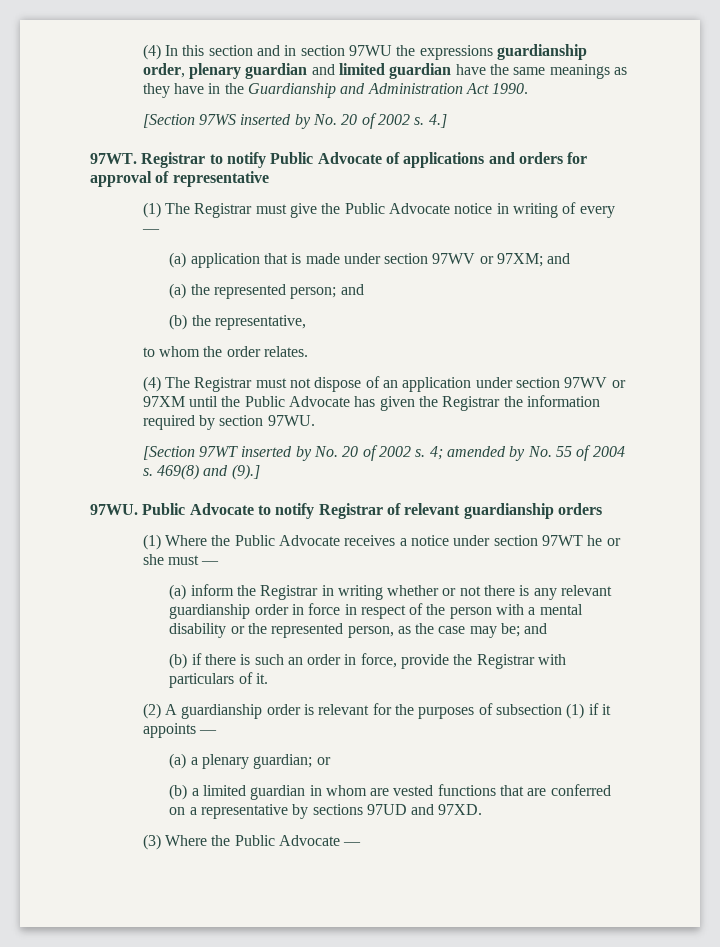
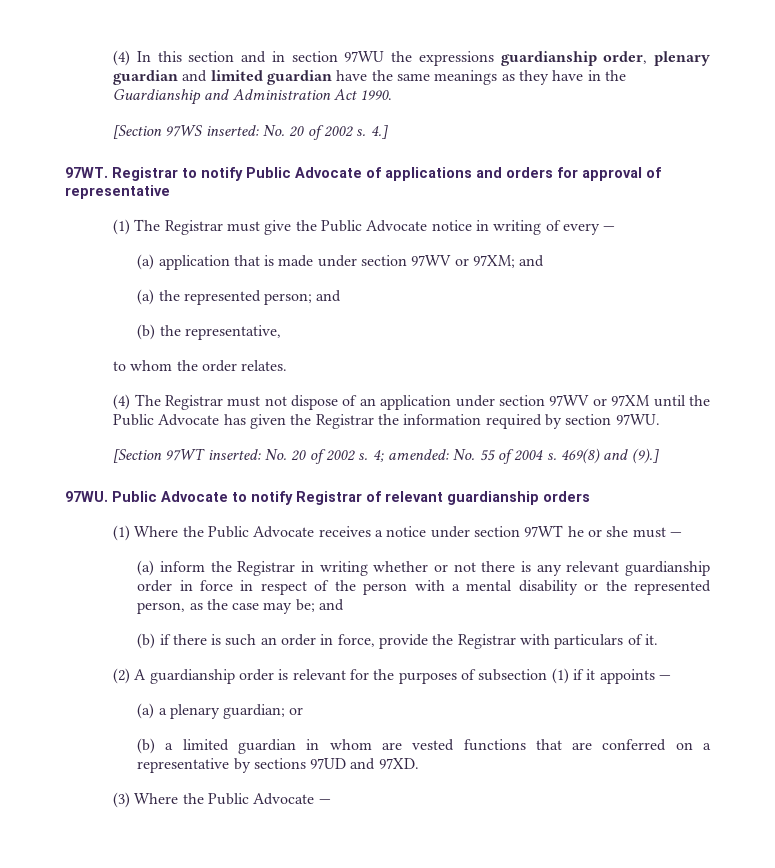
- [Section 97WS inserted by No. 20 of 2002 s.
+ [Section 97WS inserted: No. 20 of 2002 s.
- [Section 97WT inserted by No. 20 of 2002 s.
+ [Section 97WT inserted: No. 20 of 2002 s.
- 4; amended by No. 55 of 2004 s.
+ 4; amended: No. 55 of 2004 s.

